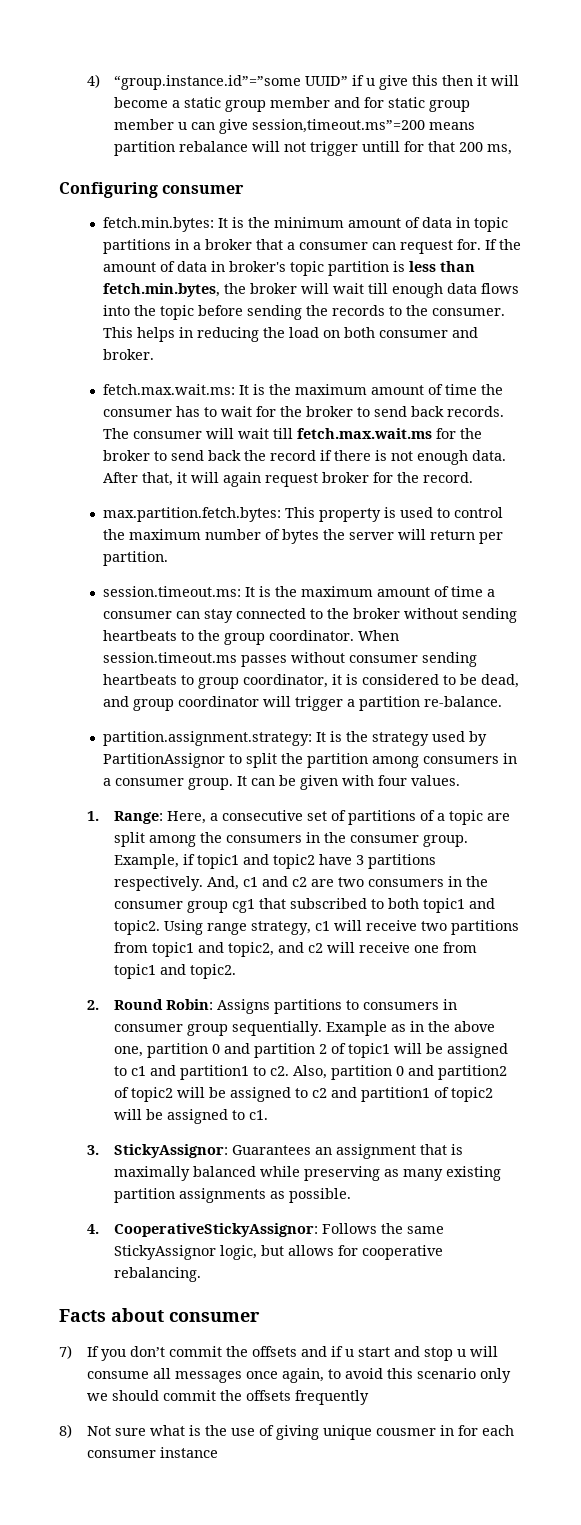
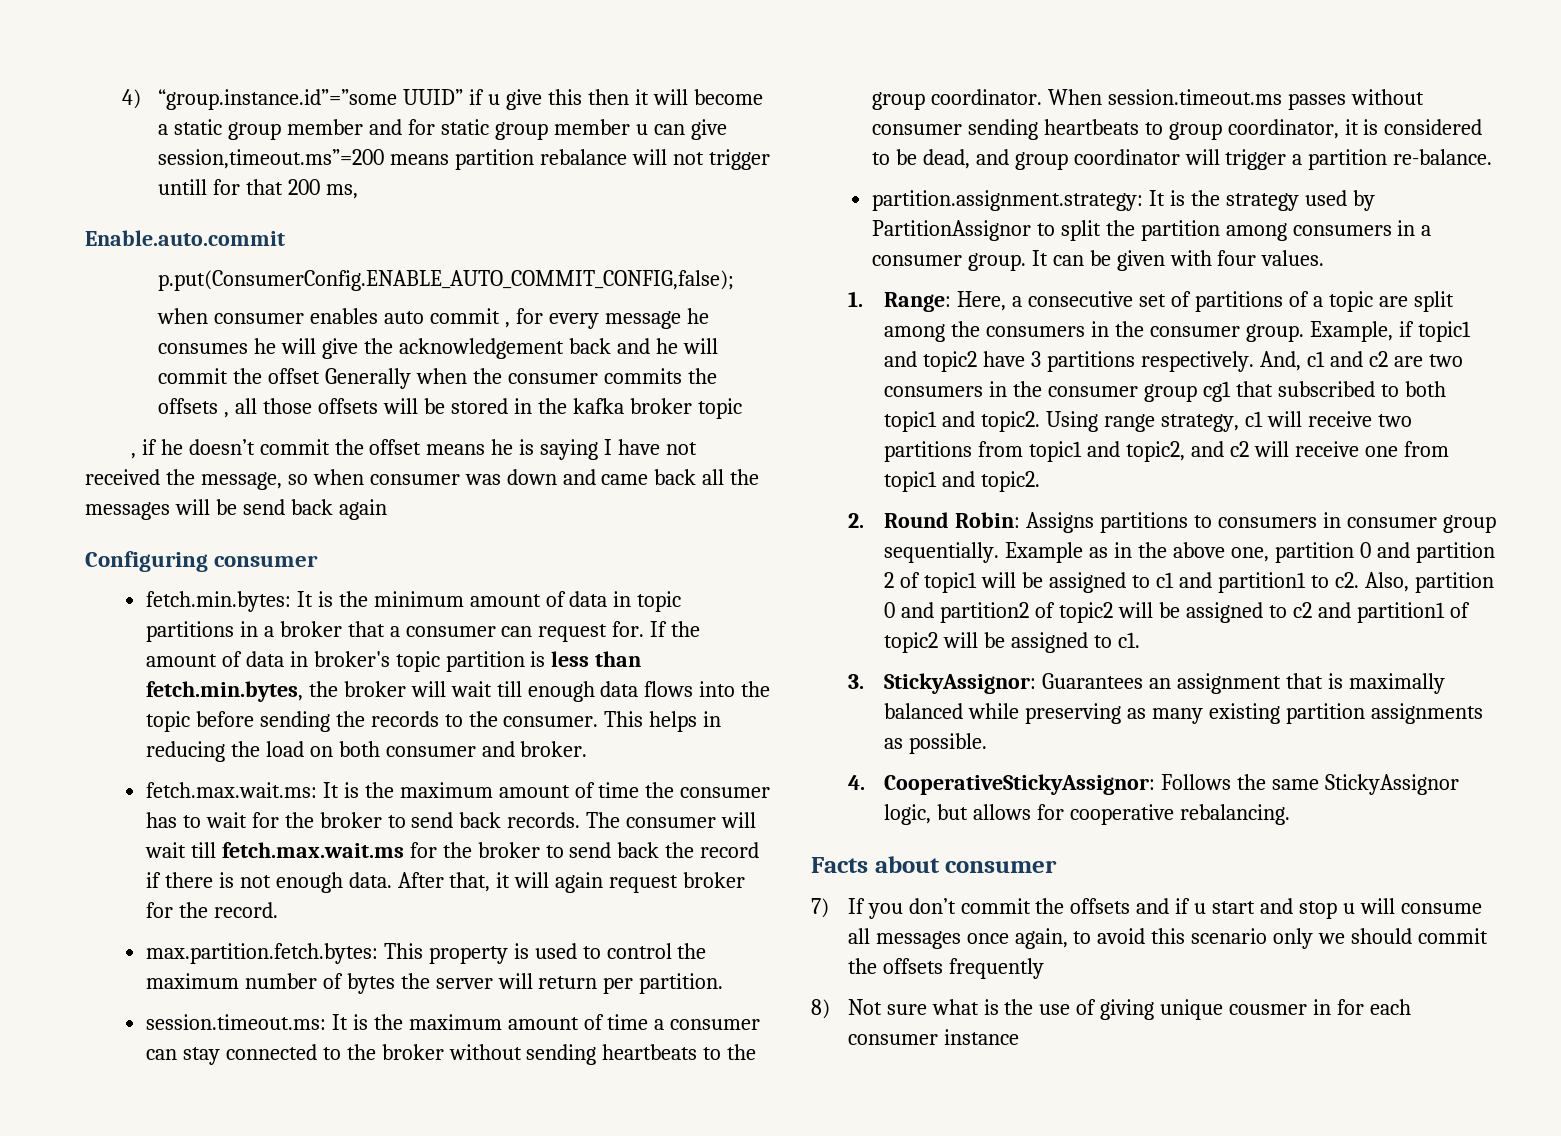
+ Enable.auto.commit
+ p.put(ConsumerConfig.ENABLE_AUTO_COMMIT_CONFIG,false);
+ when consumer enables auto commit , for every message he consumes he will give the acknowledgement back and he will commit the offset Generally when the consumer commits the offsets , all those offsets will be stored in the kafka broker topic
+ , if he doesn’t commit the offset means he is saying I have not received the message, so when consumer was down and came back all the messages will be send back again

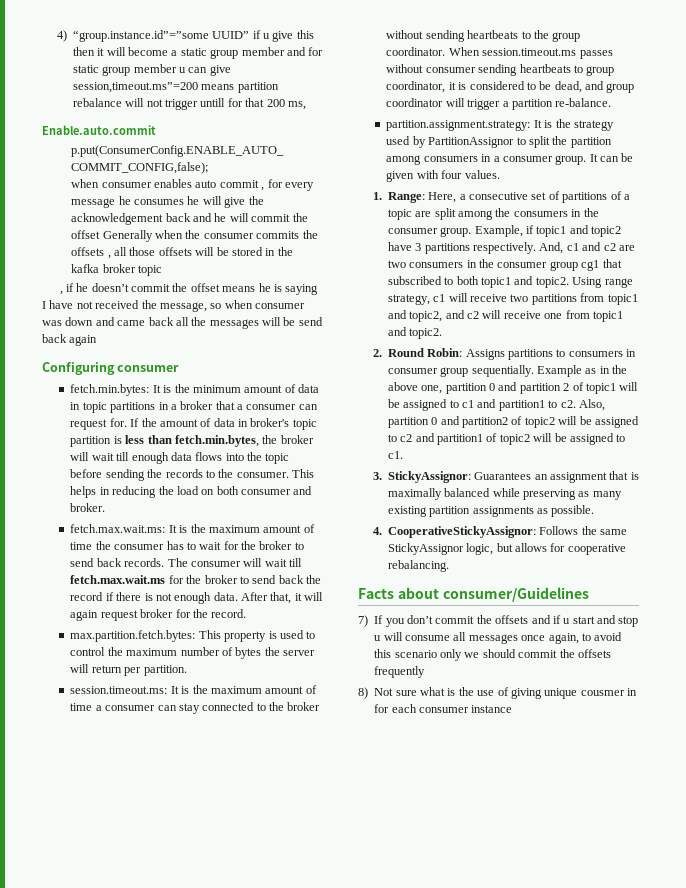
- Facts about consumer
+ Facts about consumer/Guidelines

